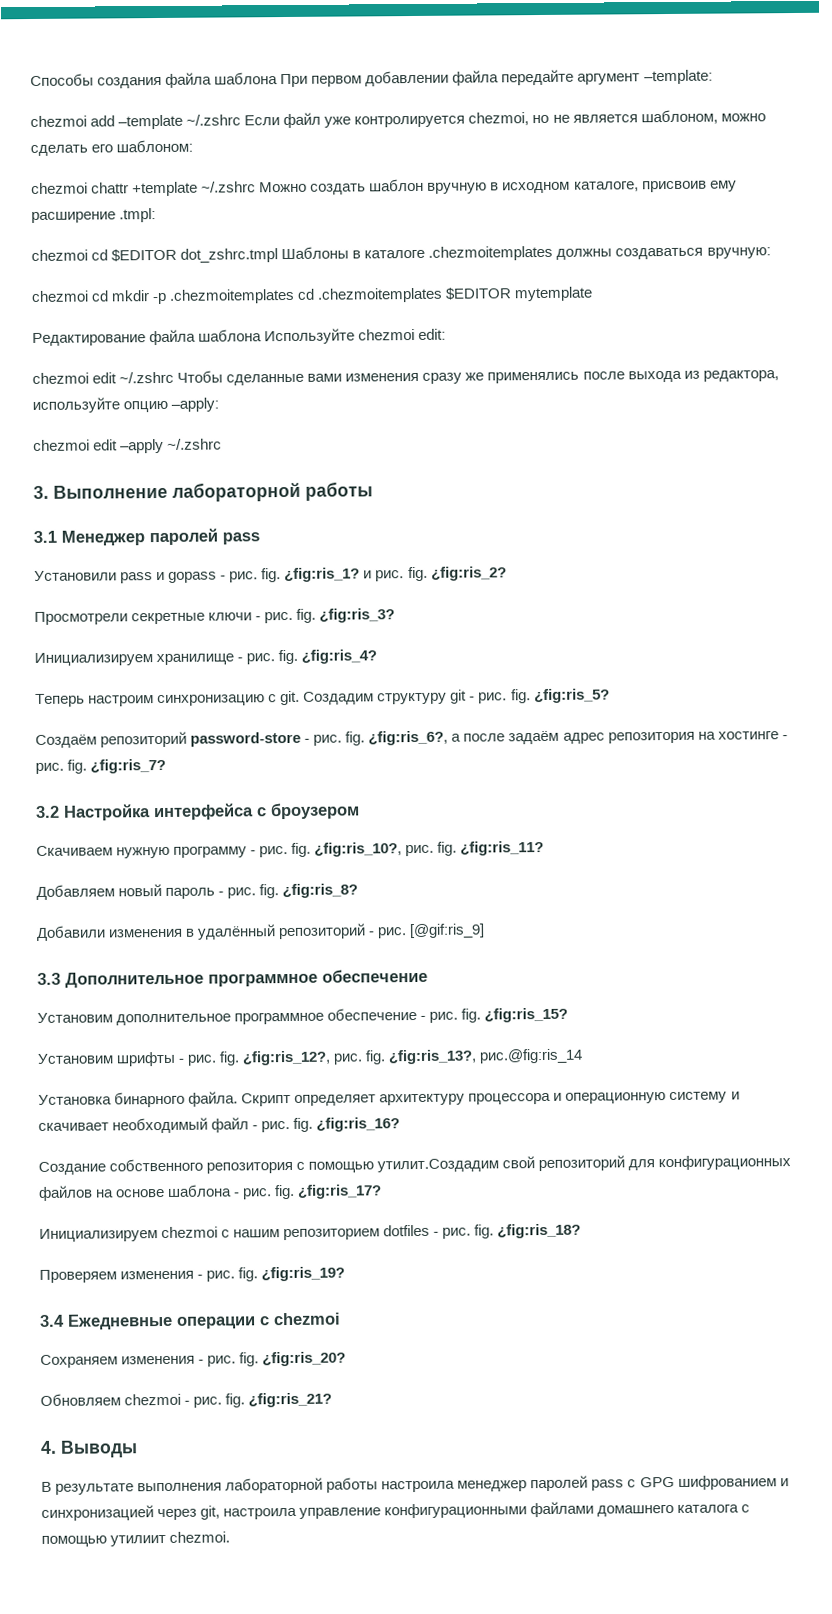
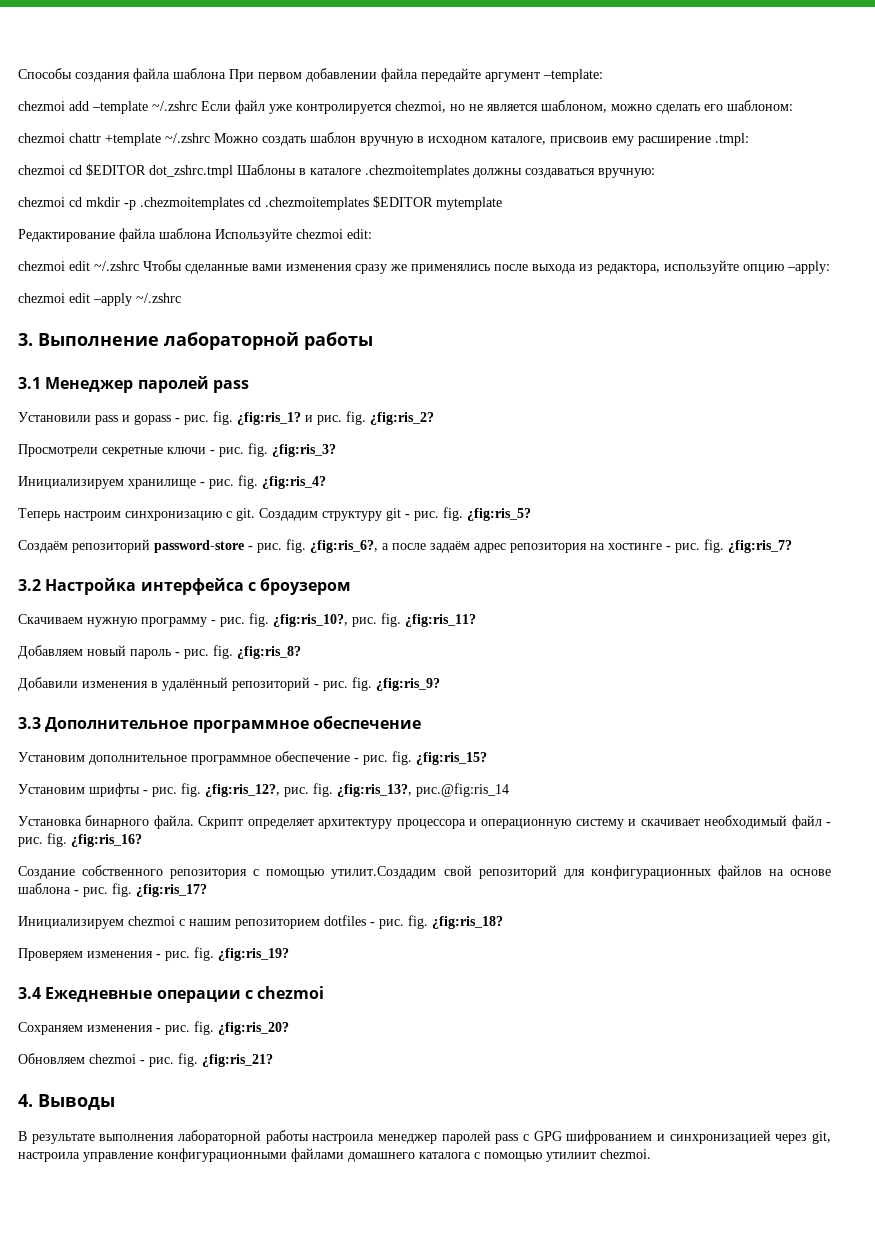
- Добавили изменения в удалённый репозиторий - рис. [@gif:ris_9]
+ Добавили изменения в удалённый репозиторий - рис. fig. ¿fig:ris_9?

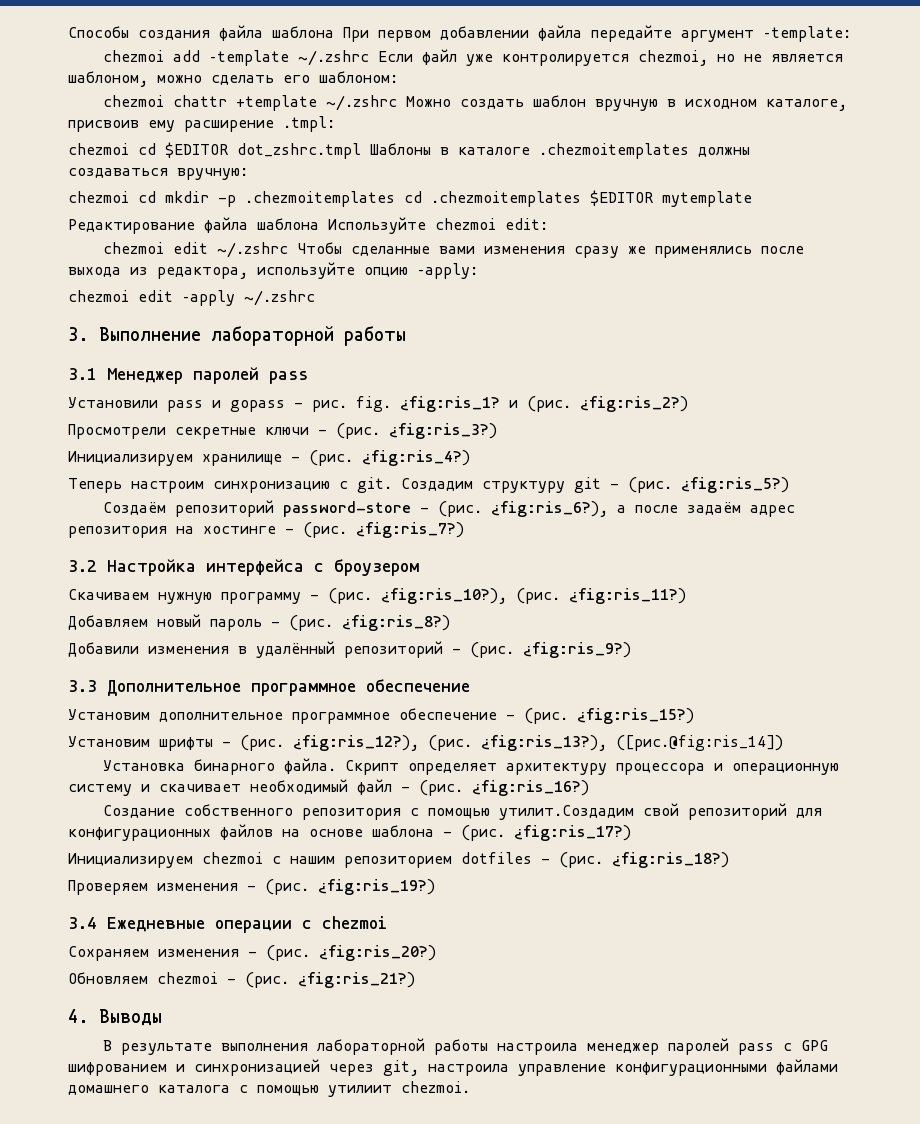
- Установили pass и gopass - рис. fig. ¿fig:ris_1? и рис. fig. ¿fig:ris_2?
+ Установили pass и gopass - рис. fig. ¿fig:ris_1? и (рис. ¿fig:ris_2?)
- Просмотрели секретные ключи - рис. fig. ¿fig:ris_3?
+ Просмотрели секретные ключи - (рис. ¿fig:ris_3?)
- Инициализируем хранилище - рис. fig. ¿fig:ris_4?
+ Инициализируем хранилище - (рис. ¿fig:ris_4?)
- Создадим структуру git - рис. fig. ¿fig:ris_5?
+ Создадим структуру git - (рис. ¿fig:ris_5?)
- Создаём репозиторий password-store - рис. fig. ¿fig:ris_6?, а после задаём адрес репозитория на хостинге - рис. fig. ¿fig:ris_7?
+ Создаём репозиторий password-store - (рис. ¿fig:ris_6?), а после задаём адрес репозитория на хостинге - (рис. ¿fig:ris_7?)
- Скачиваем нужную программу - рис. fig. ¿fig:ris_10?, рис. fig. ¿fig:ris_11?
+ Скачиваем нужную программу - (рис. ¿fig:ris_10?), (рис. ¿fig:ris_11?)
- Добавляем новый пароль - рис. fig. ¿fig:ris_8?
+ Добавляем новый пароль - (рис. ¿fig:ris_8?)
- Добавили изменения в удалённый репозиторий - рис. fig. ¿fig:ris_9?
+ Добавили изменения в удалённый репозиторий - (рис. ¿fig:ris_9?)
- Установим дополнительное программное обеспечение - рис. fig. ¿fig:ris_15?
+ Установим дополнительное программное обеспечение - (рис. ¿fig:ris_15?)
- Установим шрифты - рис. fig. ¿fig:ris_12?, рис. fig. ¿fig:ris_13?, рис.@fig:ris_14
+ Установим шрифты - (рис. ¿fig:ris_12?), (рис. ¿fig:ris_13?), ([рис.@fig:ris_14])
- Скрипт определяет архитектуру процессора и операционную систему и скачивает необходимый файл - рис. fig. ¿fig:ris_16?
+ Скрипт определяет архитектуру процессора и операционную систему и скачивает необходимый файл - (рис. ¿fig:ris_16?)
- Cоздание собственного репозитория с помощью утилит.Создадим свой репозиторий для конфигурационных файлов на основе шаблона - рис. fig. ¿fig:ris_17?
+ Cоздание собственного репозитория с помощью утилит.Создадим свой репозиторий для конфигурационных файлов на основе шаблона - (рис. ¿fig:ris_17?)
- Инициализируем chezmoi с нашим репозиторием dotfiles - рис. fig. ¿fig:ris_18?
+ Инициализируем chezmoi с нашим репозиторием dotfiles - (рис. ¿fig:ris_18?)
- Проверяем изменения - рис. fig. ¿fig:ris_19?
+ Проверяем изменения - (рис. ¿fig:ris_19?)
- Сохраняем изменения - рис. fig. ¿fig:ris_20?
+ Сохраняем изменения - (рис. ¿fig:ris_20?)
- Обновляем chezmoi - рис. fig. ¿fig:ris_21?
+ Обновляем chezmoi - (рис. ¿fig:ris_21?)

